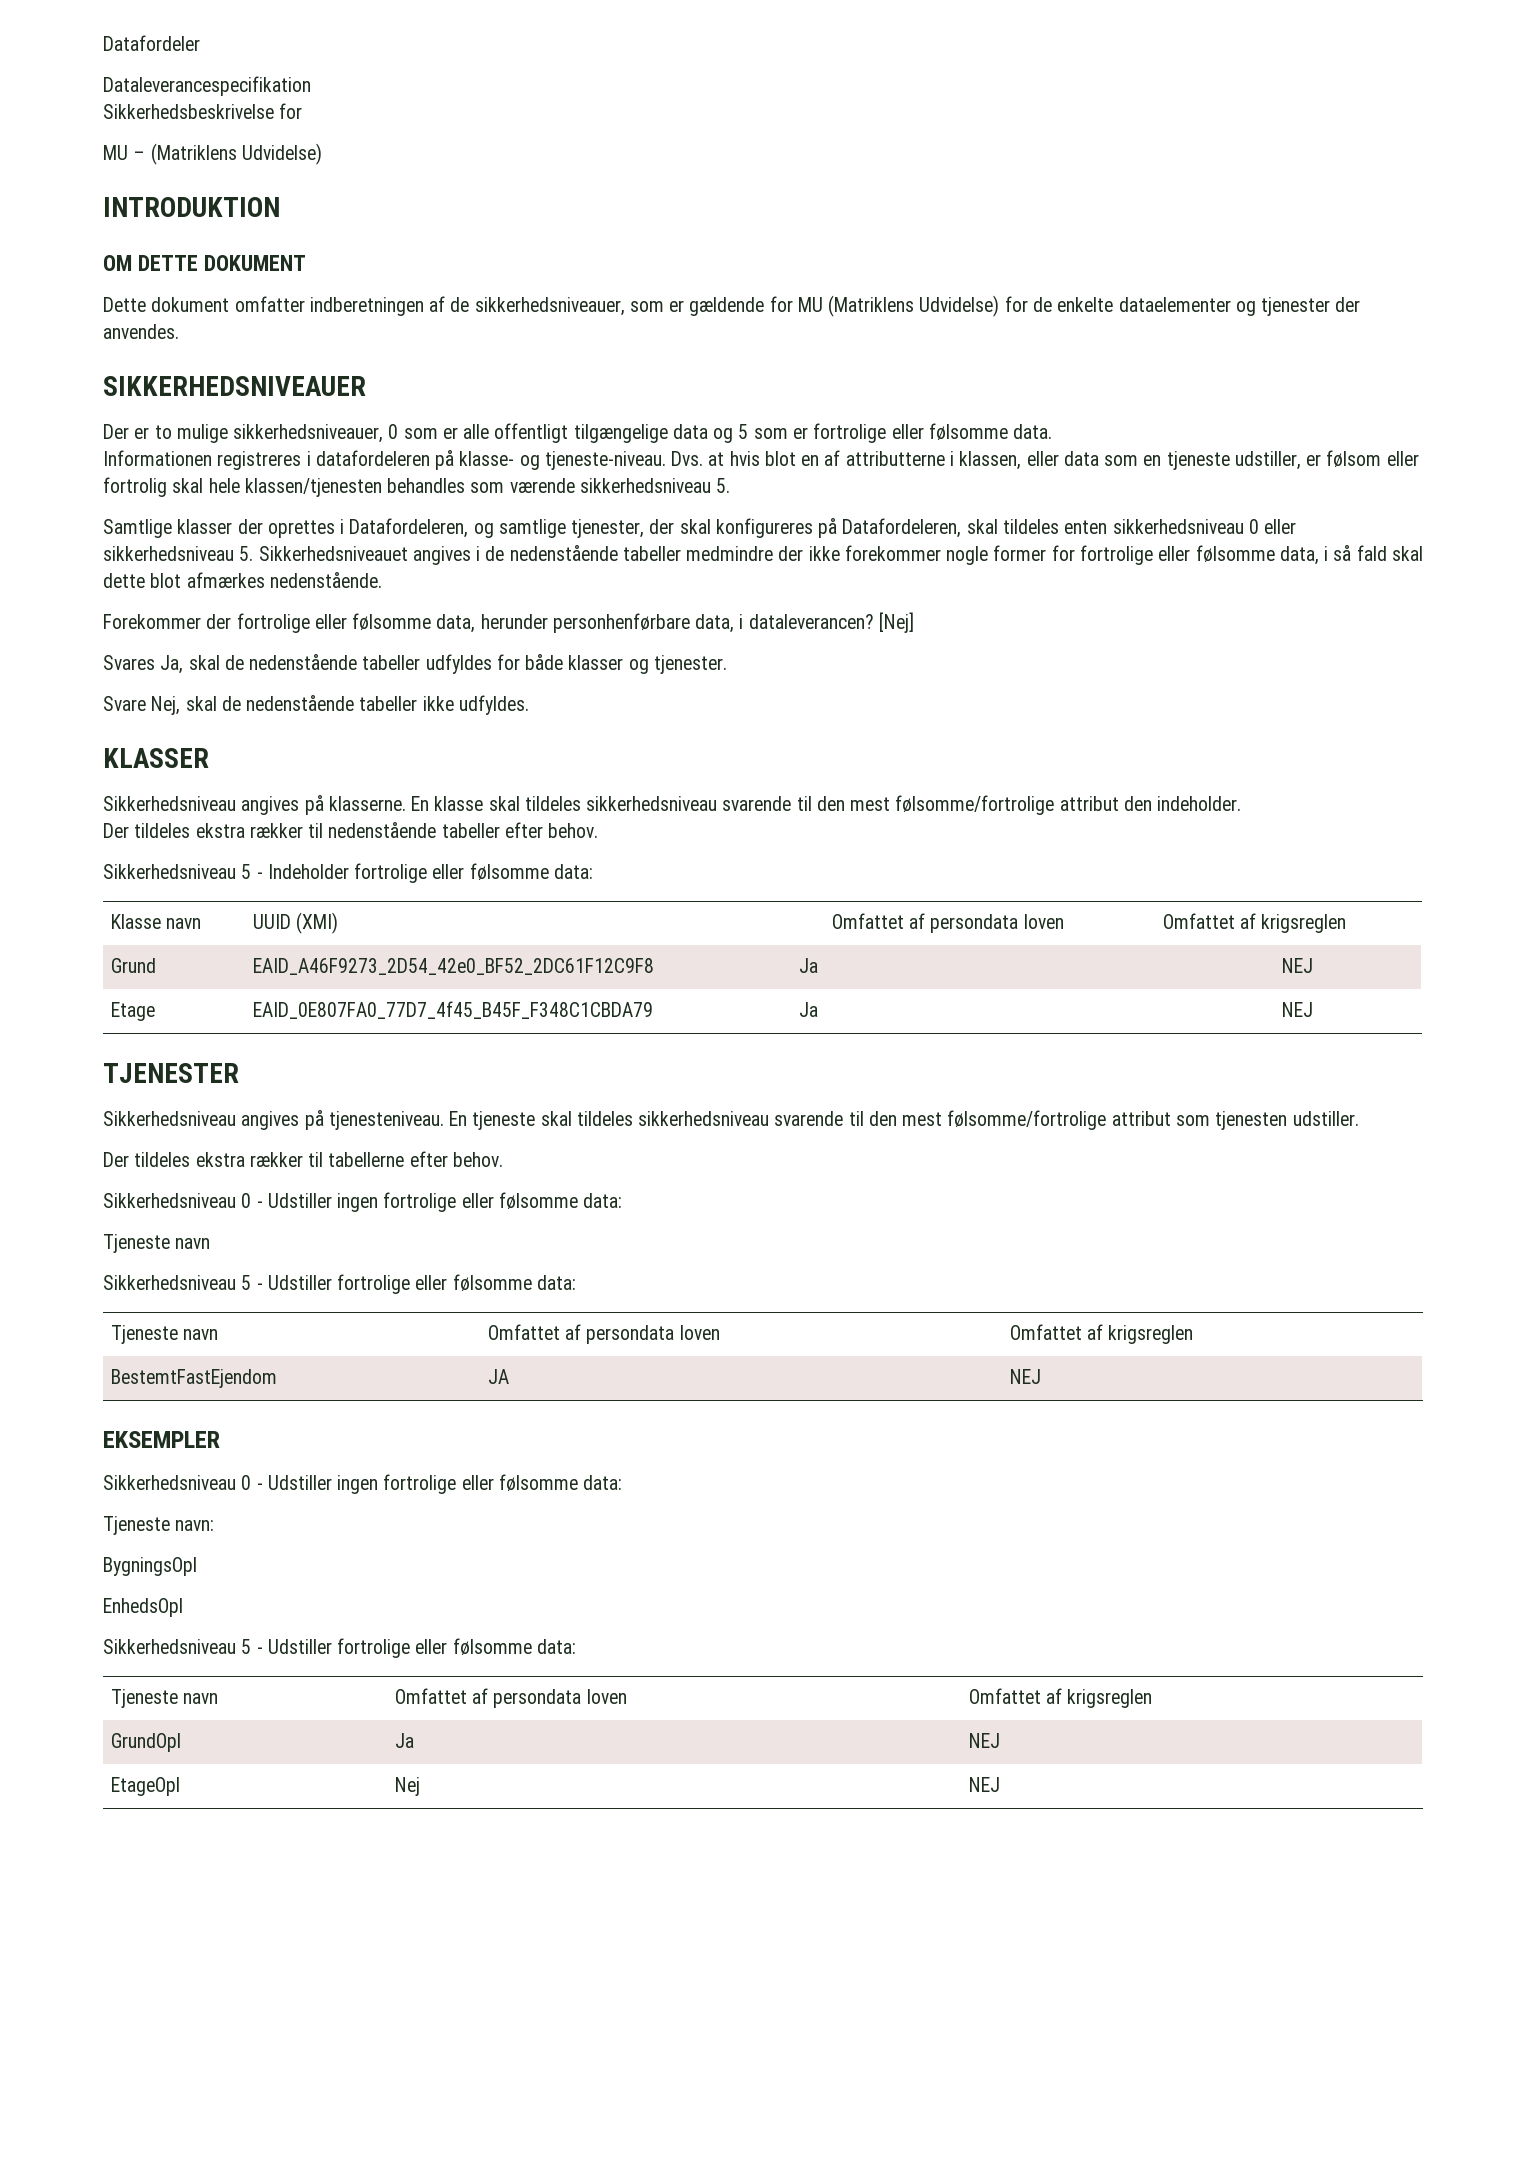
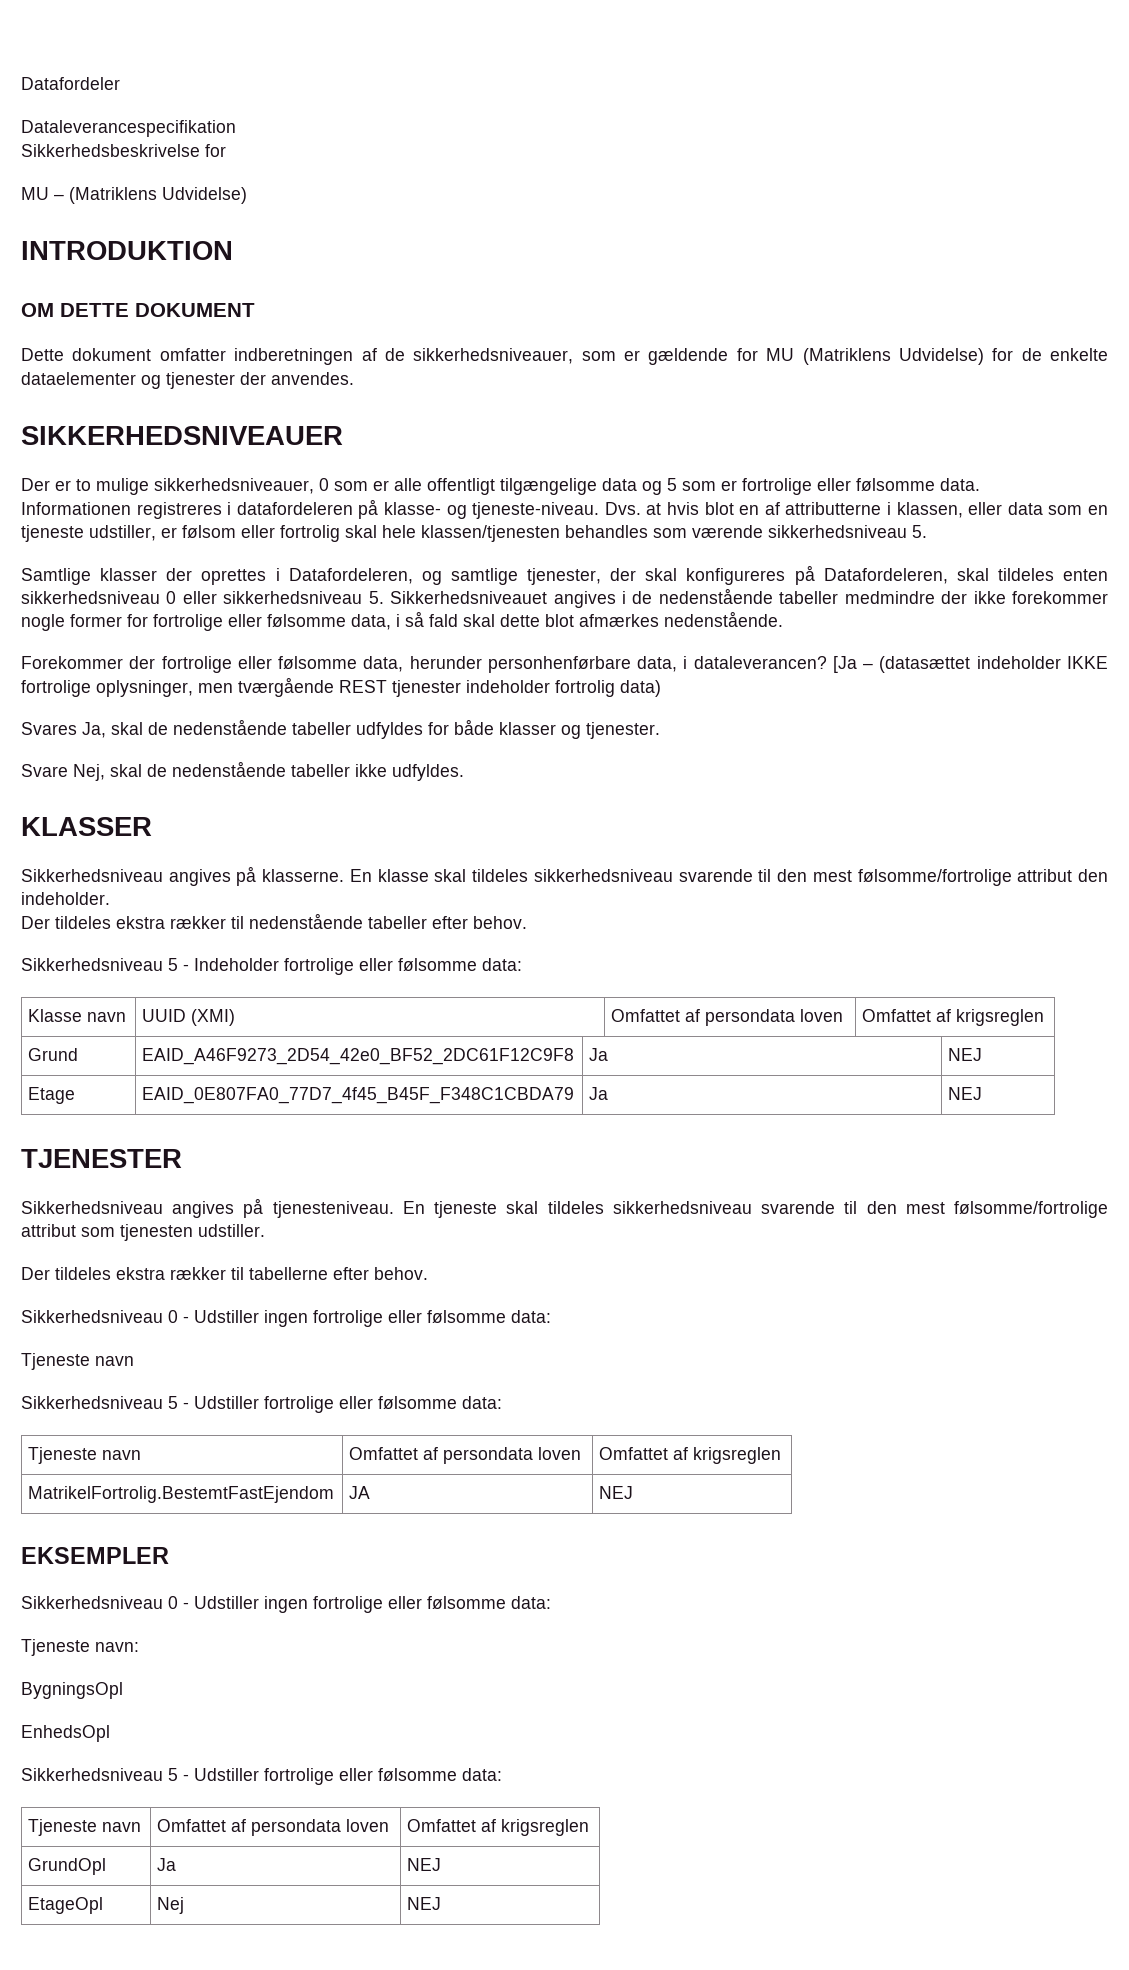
- [Nej]
+ [Ja – (datasættet indeholder IKKE fortrolige oplysninger, men tværgående REST tjenester indeholder fortrolig data)
- BestemtFastEjendom | JA | NEJ
+ MatrikelFortrolig.BestemtFastEjendom | JA | NEJ

